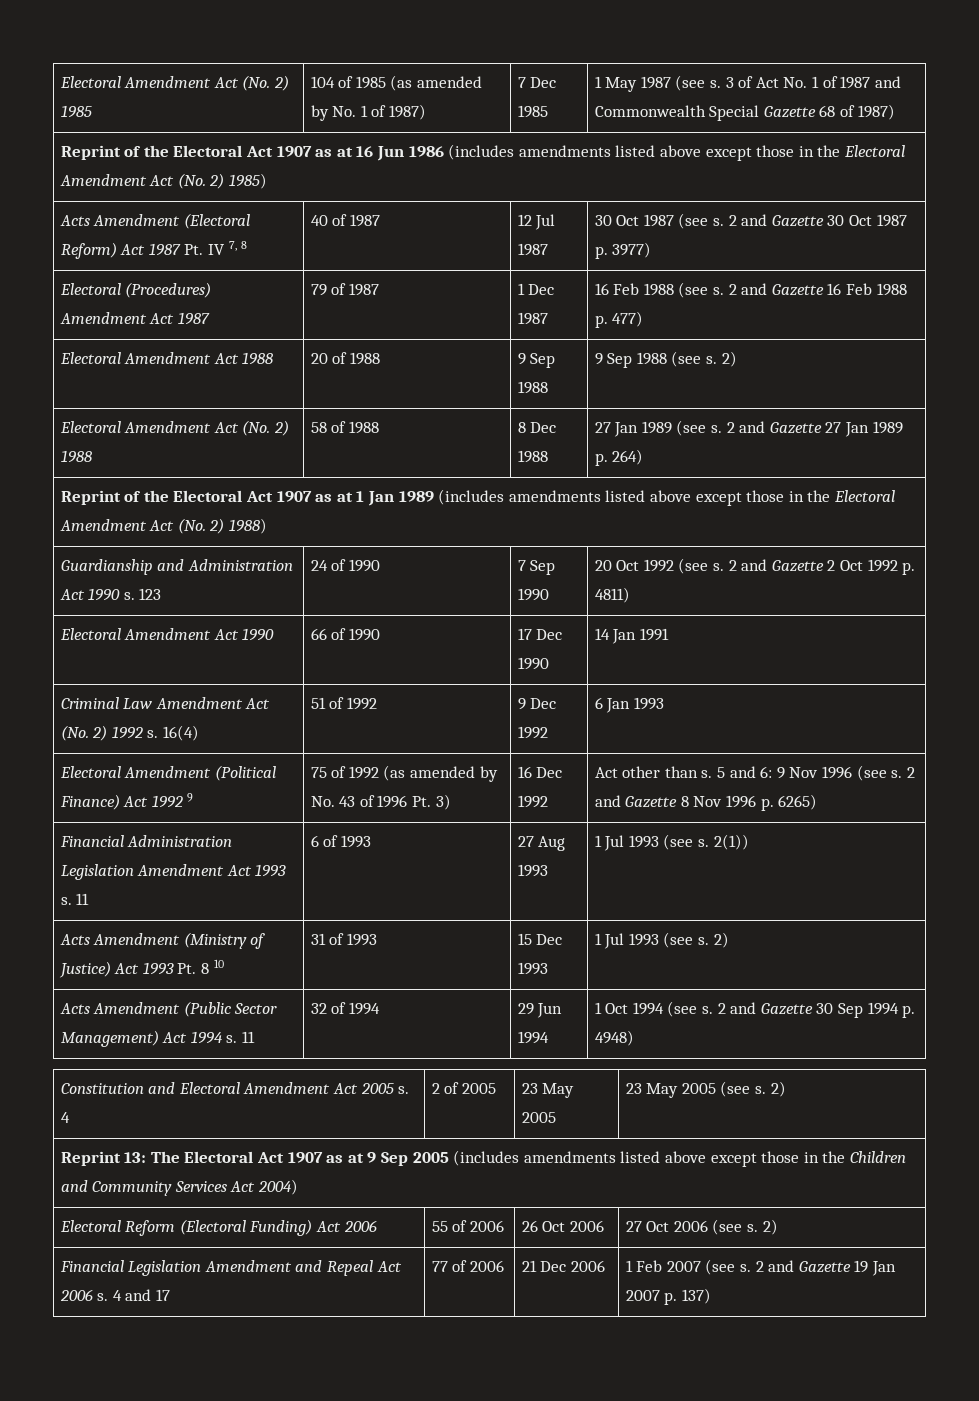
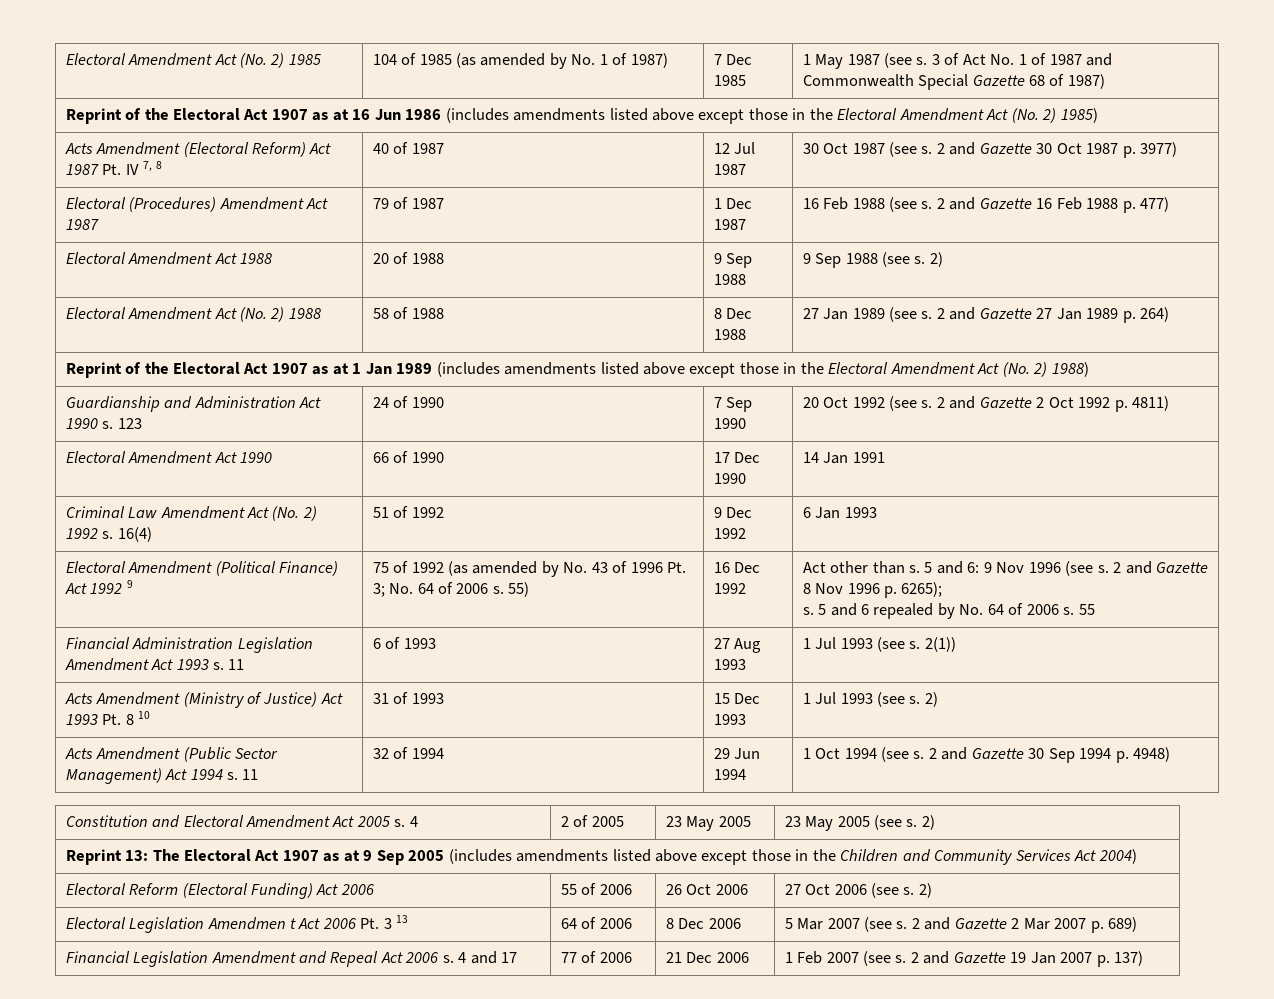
- 75 of 1992 (as amended by No. 43 of 1996 Pt. 3)
+ 75 of 1992 (as amended by No. 43 of 1996 Pt. 3; No. 64 of 2006 s. 55)
- 2 and Gazette 8 Nov 1996 p. 6265)
+ 2 and Gazette 8 Nov 1996 p. 6265);
+ s. 5 and 6 repealed by No. 64 of 2006 s. 55
+ Electoral Legislation Amendmen t Act 2006 Pt. 3 13 | 64 of 2006 | 8 Dec 2006 | 5 Mar 2007 (see s. 2 and Gazette 2 Mar 2007 p. 689)

